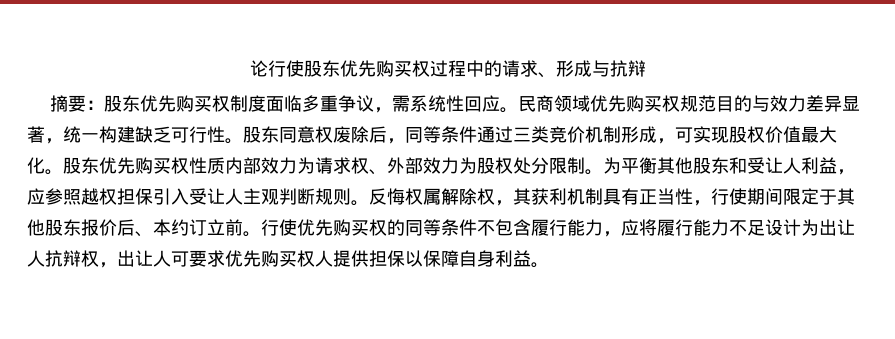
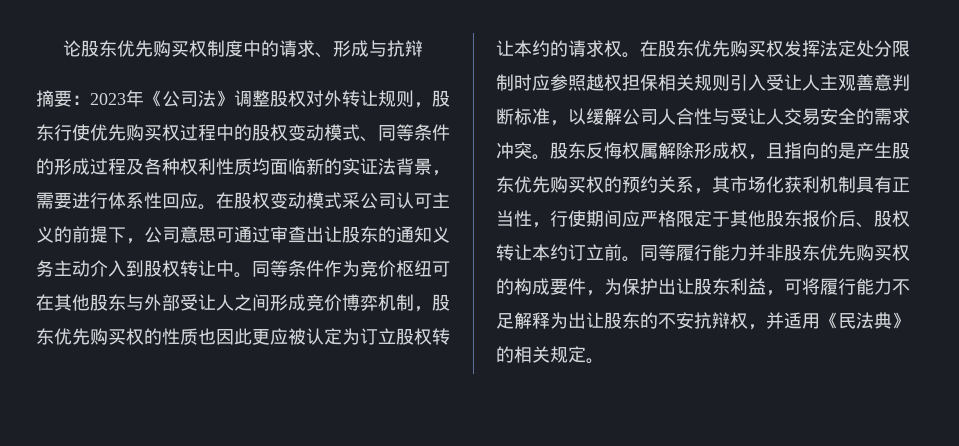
- 论行使股东优先购买权过程中的请求、形成与抗辩
+ 论股东优先购买权制度中的请求、形成与抗辩
- 摘要：股东优先购买权制度面临多重争议，需系统性回应。民商领域优先购买权规范目的与效力差异显著，统一构建缺乏可行性。股东同意权废除后，同等条件通过三类竞价机制形成，可实现股权价值最大化。股东优先购买权性质内部效力为请求权、外部效力为股权处分限制。为平衡其他股东和受让人利益，应参照越权担保引入受让人主观判断规则。反悔权属解除权，其获利机制具有正当性，行使期间限定于其他股东报价后、本约订立前。
+ 摘要：2023年《公司法》调整股权对外转让规则，股东行使优先购买权过程中的股权变动模式、同等条件的形成过程及各种权利性质均面临新的实证法背景，需要进行体系性回应。在股权变动模式采公司认可主义的前提下，公司意思可通过审查出让股东的通知义务主动介入到股权转让中。同等条件作为竞价枢纽可在其他股东与外部受让人之间形成竞价博弈机制，股东优先购买权的性质也因此更应被认定为订立股权转让本约的请求权。在股东优先购买权发挥法定处分限制时应参照越权担保相关规则引入受让人主观善意判断标准，以缓解公司人合性与受让人交易安全的需求冲突。股东反悔权属解除形成权，且指向的是产生股东优先购买权的预约关系，其市场化获利机制具有正当性，行使期间应严格限定于其他股东报价后、股权转让本约订立前。
- 行使优先购买权的同等条件不包含履行能力，应将履行能力不足设计为出让人抗辩权，出让人可要求优先购买权人提供担保以保障自身利益。
+ 同等履行能力并非股东优先购买权的构成要件，为保护出让股东利益，可将履行能力不足解释为出让股东的不安抗辩权，并适用《民法典》的相关规定。

